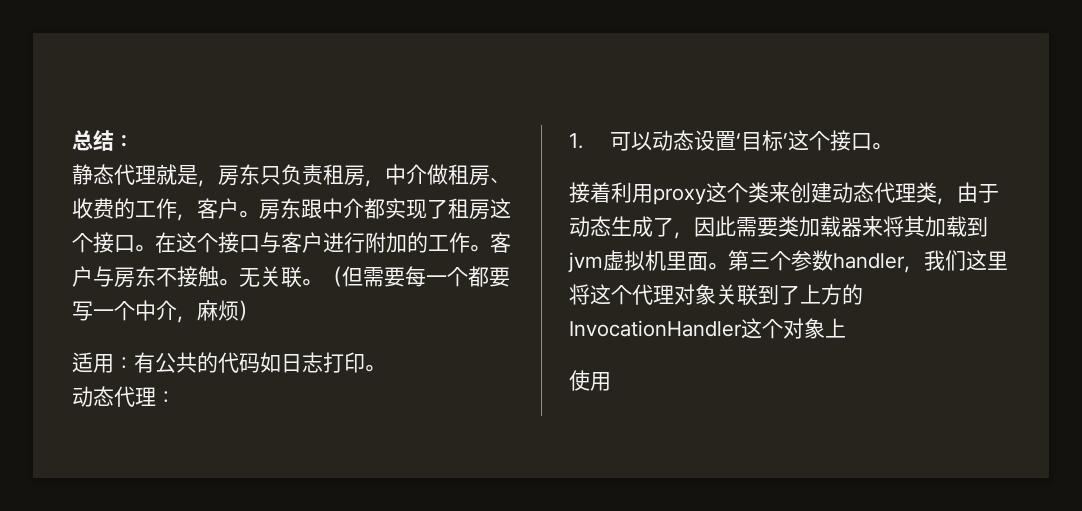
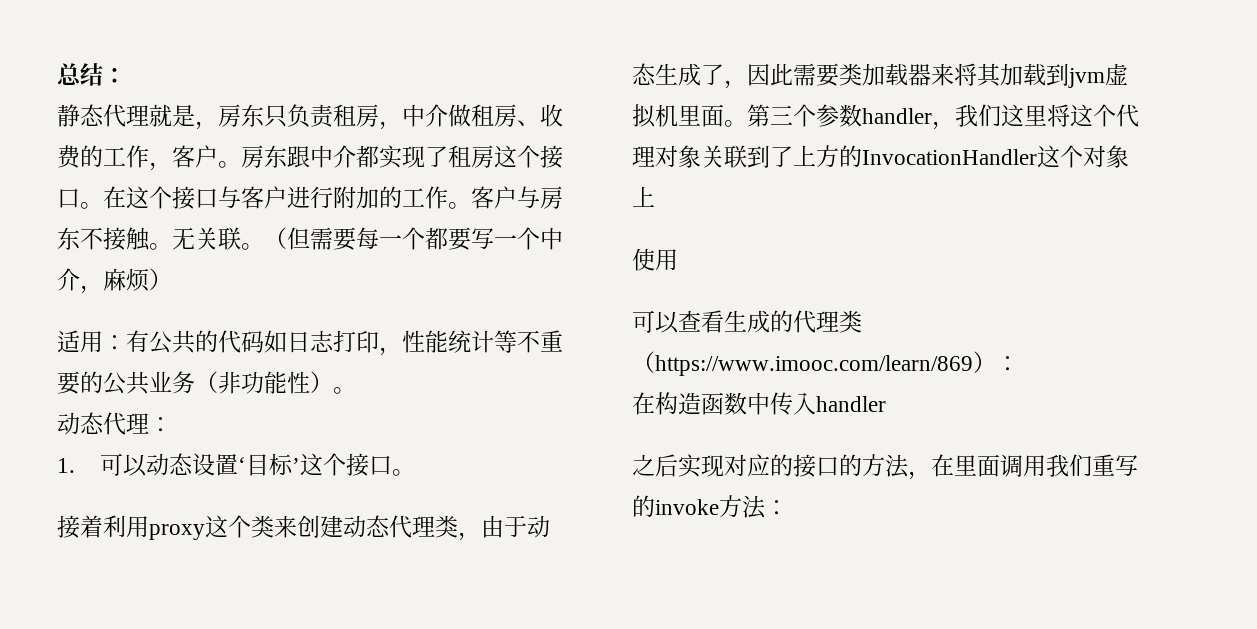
- 适用：有公共的代码如日志打印。
+ 适用：有公共的代码如日志打印，性能统计等不重要的公共业务（非功能性）。
+ 可以查看生成的代理类（https://www.imooc.com/learn/869）：
+ 在构造函数中传入handler
+ 之后实现对应的接口的方法，在里面调用我们重写的invoke方法：

